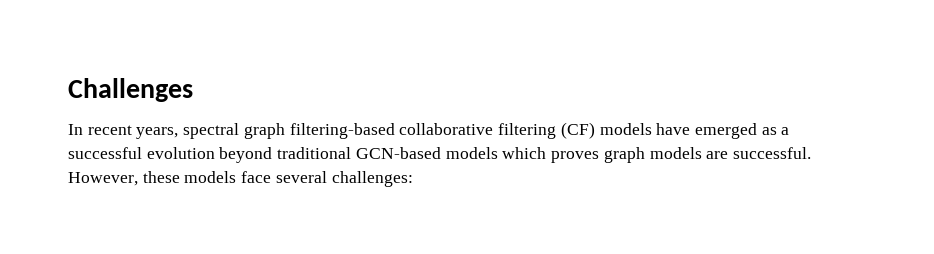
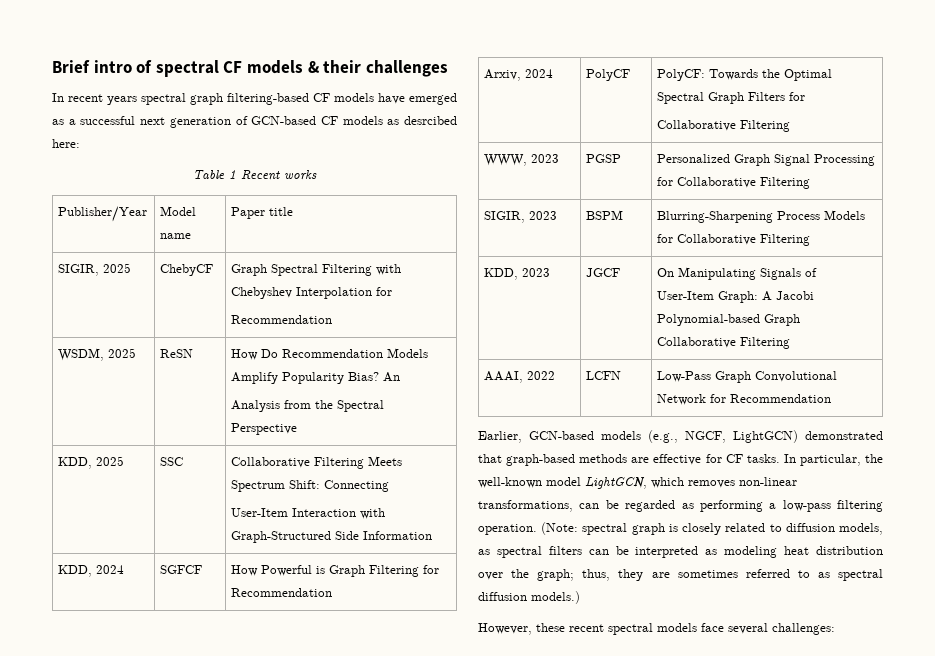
- Challenges
+ Brief intro of spectral CF models & their challenges
- In recent years, spectral graph filtering-based collaborative filtering (CF) models have emerged as a successful evolution beyond traditional GCN-based models which proves graph models are successful. However, these models face several challenges:
+ In recent years spectral graph filtering-based CF models have emerged as a successful next generation of GCN-based CF models as desrcibed here:
+ Table 1 Recent works
+ Publisher/Year | Model name | Paper title
+ SIGIR, 2025 | ChebyCF | Graph Spectral Filtering with Chebyshev Interpolation for
+ Recommendation
+ WSDM, 2025 | ReSN | How Do Recommendation Models Amplify Popularity Bias? An
+ Analysis from the Spectral Perspective
+ KDD, 2025 | SSC | Collaborative Filtering Meets Spectrum Shift: Connecting
+ User-Item Interaction with Graph-Structured Side Information
+ KDD, 2024 | SGFCF | How Powerful is Graph Filtering for Recommendation
+ Arxiv, 2024 | PolyCF | PolyCF: Towards the Optimal Spectral Graph Filters for
+ Collaborative Filtering
+ WWW, 2023 | PGSP | Personalized Graph Signal Processing for Collaborative Filtering
+ SIGIR, 2023 | BSPM | Blurring-Sharpening Process Models for Collaborative Filtering
+ KDD, 2023 | JGCF | On Manipulating Signals of User-Item Graph: A Jacobi Polynomial-based Graph Collaborative Filtering
+ AAAI, 2022 | LCFN | Low-Pass Graph Convolutional Network for Recommendation
+ Earlier, GCN-based models (e.g., NGCF, LightGCN) demonstrated that graph-based methods are effective for CF tasks. In particular, the well-known model LightGCN, which removes non-linear transformations, can be regarded as performing a low-pass filtering operation. (Note: spectral graph is closely related to diffusion models, as spectral filters can be interpreted as modeling heat distribution over the graph; thus, they are sometimes referred to as spectral diffusion models.)
+ However, these recent spectral models face several challenges:

